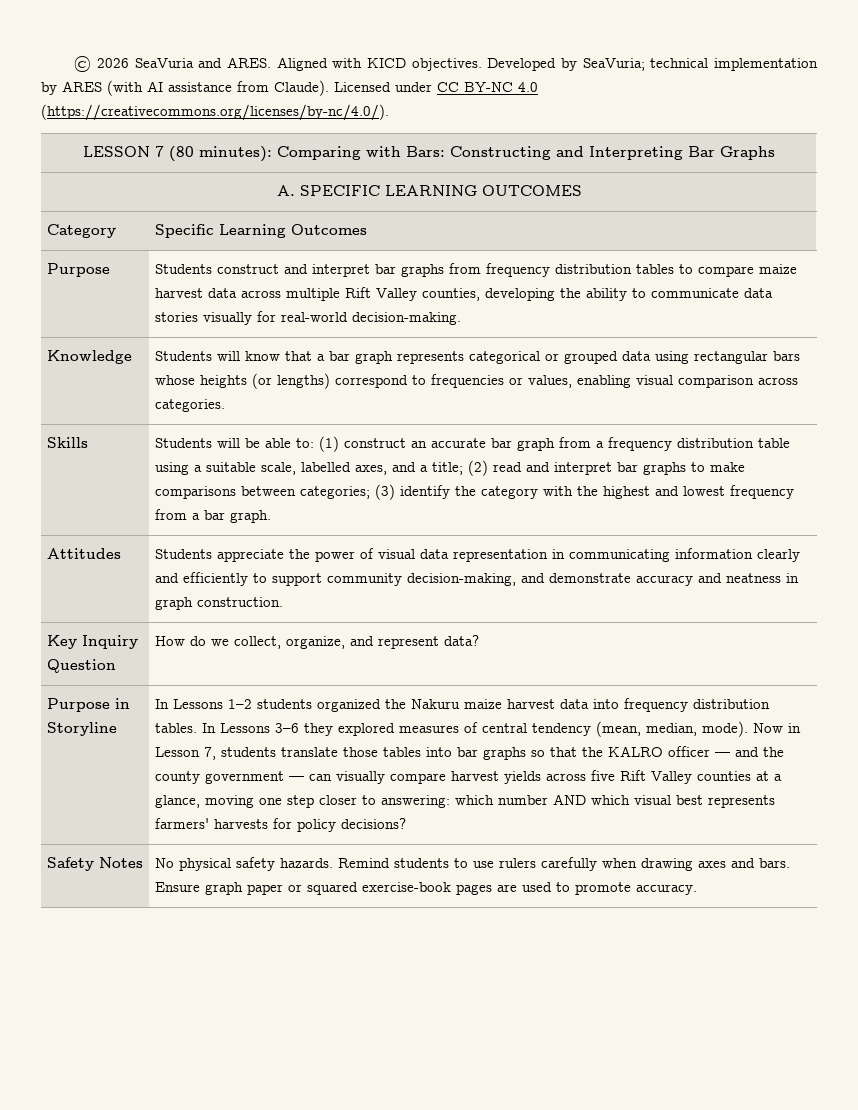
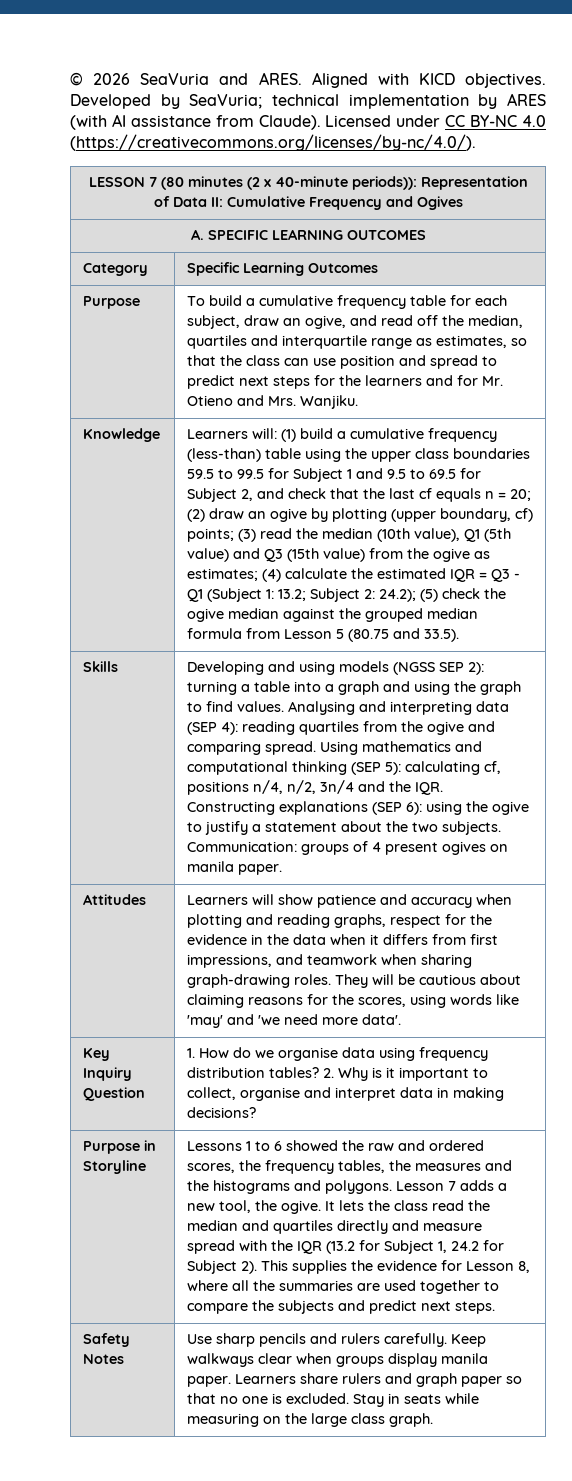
- LESSON 7 (80 minutes): Comparing with Bars: Constructing and Interpreting Bar Graphs
+ LESSON 7 (80 minutes (2 x 40-minute periods)): Representation of Data II: Cumulative Frequency and Ogives
- Students construct and interpret bar graphs from frequency distribution tables to compare maize harvest data across multiple Rift Valley counties, developing the ability to communicate data stories visually for real-world decision-making.
- Knowledge | Students will know that a bar graph represents categorical or grouped data using rectangular bars whose heights (or lengths) correspond to frequencies or values, enabling visual comparison across categories.
- Skills | Students will be able to: (1) construct an accurate bar graph from a frequency distribution table using a suitable scale, labelled axes, and a title; (2) read and interpret bar graphs to make comparisons between categories; (3) identify the category with the highest and lowest frequency from a bar graph.
- Attitudes | Students appreciate the power of visual data representation in communicating information clearly and efficiently to support community decision-making, and demonstrate accuracy and neatness in graph construction.
+ To build a cumulative frequency table for each subject, draw an ogive, and read off the median, quartiles and interquartile range as estimates, so that the class can use position and spread to predict next steps for the learners and for Mr. Otieno and Mrs. Wanjiku.
+ Knowledge | Learners will: (1) build a cumulative frequency (less-than) table using the upper class boundaries 59.5 to 99.5 for Subject 1 and 9.5 to 69.5 for Subject 2, and check that the last cf equals n = 20; (2) draw an ogive by plotting (upper boundary, cf) points; (3) read the median (10th value), Q1 (5th value) and Q3 (15th value) from the ogive as estimates; (4) calculate the estimated IQR = Q3 - Q1 (Subject 1: 13.2; Subject 2: 24.2); (5) check the ogive median against the grouped median formula from Lesson 5 (80.75 and 33.5).
+ Skills | Developing and using models (NGSS SEP 2): turning a table into a graph and using the graph to find values. Analysing and interpreting data (SEP 4): reading quartiles from the ogive and comparing spread. Using mathematics and computational thinking (SEP 5): calculating cf, positions n/4, n/2, 3n/4 and the IQR. Constructing explanations (SEP 6): using the ogive to justify a statement about the two subjects. Communication: groups of 4 present ogives on manila paper.
+ Attitudes | Learners will show patience and accuracy when plotting and reading graphs, respect for the evidence in the data when it differs from first impressions, and teamwork when sharing graph-drawing roles. They will be cautious about claiming reasons for the scores, using words like 'may' and 'we need more data'.
- Key Inquiry Question | How do we collect, organize, and represent data?
- Purpose in Storyline | In Lessons 1–2 students organized the Nakuru maize harvest data into frequency distribution tables. In Lessons 3–6 they explored measures of central tendency (mean, median, mode). Now in Lesson 7, students translate those tables into bar graphs so that the KALRO officer — and the county government — can visually compare harvest yields across five Rift Valley counties at a glance, moving one step closer to answering: which number AND which visual best represents farmers' harvests for policy decisions?
- Safety Notes | No physical safety hazards. Remind students to use rulers carefully when drawing axes and bars. Ensure graph paper or squared exercise-book pages are used to promote accuracy.
+ Key Inquiry Question | 1. How do we organise data using frequency distribution tables? 2. Why is it important to collect, organise and interpret data in making decisions?
+ Purpose in Storyline | Lessons 1 to 6 showed the raw and ordered scores, the frequency tables, the measures and the histograms and polygons. Lesson 7 adds a new tool, the ogive. It lets the class read the median and quartiles directly and measure spread with the IQR (13.2 for Subject 1, 24.2 for Subject 2). This supplies the evidence for Lesson 8, where all the summaries are used together to compare the subjects and predict next steps.
+ Safety Notes | Use sharp pencils and rulers carefully. Keep walkways clear when groups display manila paper. Learners share rulers and graph paper so that no one is excluded. Stay in seats while measuring on the large class graph.

